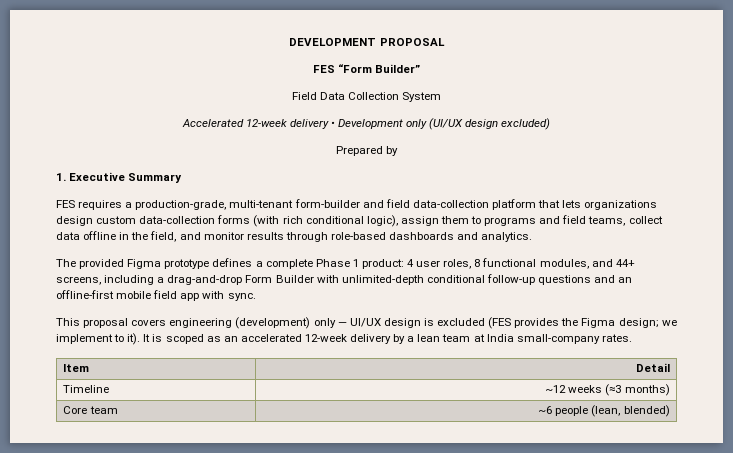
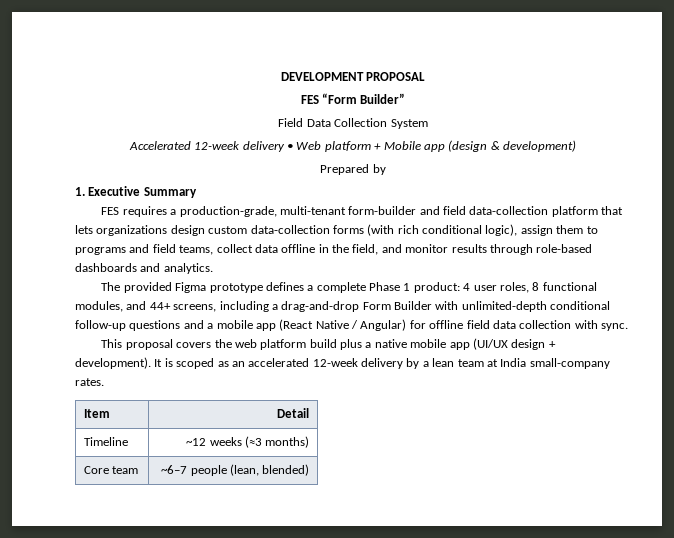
- Accelerated 12-week delivery • Development only (UI/UX design excluded)
+ Accelerated 12-week delivery • Web platform + Mobile app (design & development)
- The provided Figma prototype defines a complete Phase 1 product: 4 user roles, 8 functional modules, and 44+ screens, including a drag-and-drop Form Builder with unlimited-depth conditional follow-up questions and an offline-first mobile field app with sync.
+ The provided Figma prototype defines a complete Phase 1 product: 4 user roles, 8 functional modules, and 44+ screens, including a drag-and-drop Form Builder with unlimited-depth conditional follow-up questions and a mobile app (React Native / Angular) for offline field data collection with sync.
- This proposal covers engineering (development) only — UI/UX design is excluded (FES provides the Figma design; we implement to it).
+ This proposal covers the web platform build plus a native mobile app (UI/UX design + development).
- Core team | ~6 people (lean, blended)
+ Core team | ~6–7 people (lean, blended)

